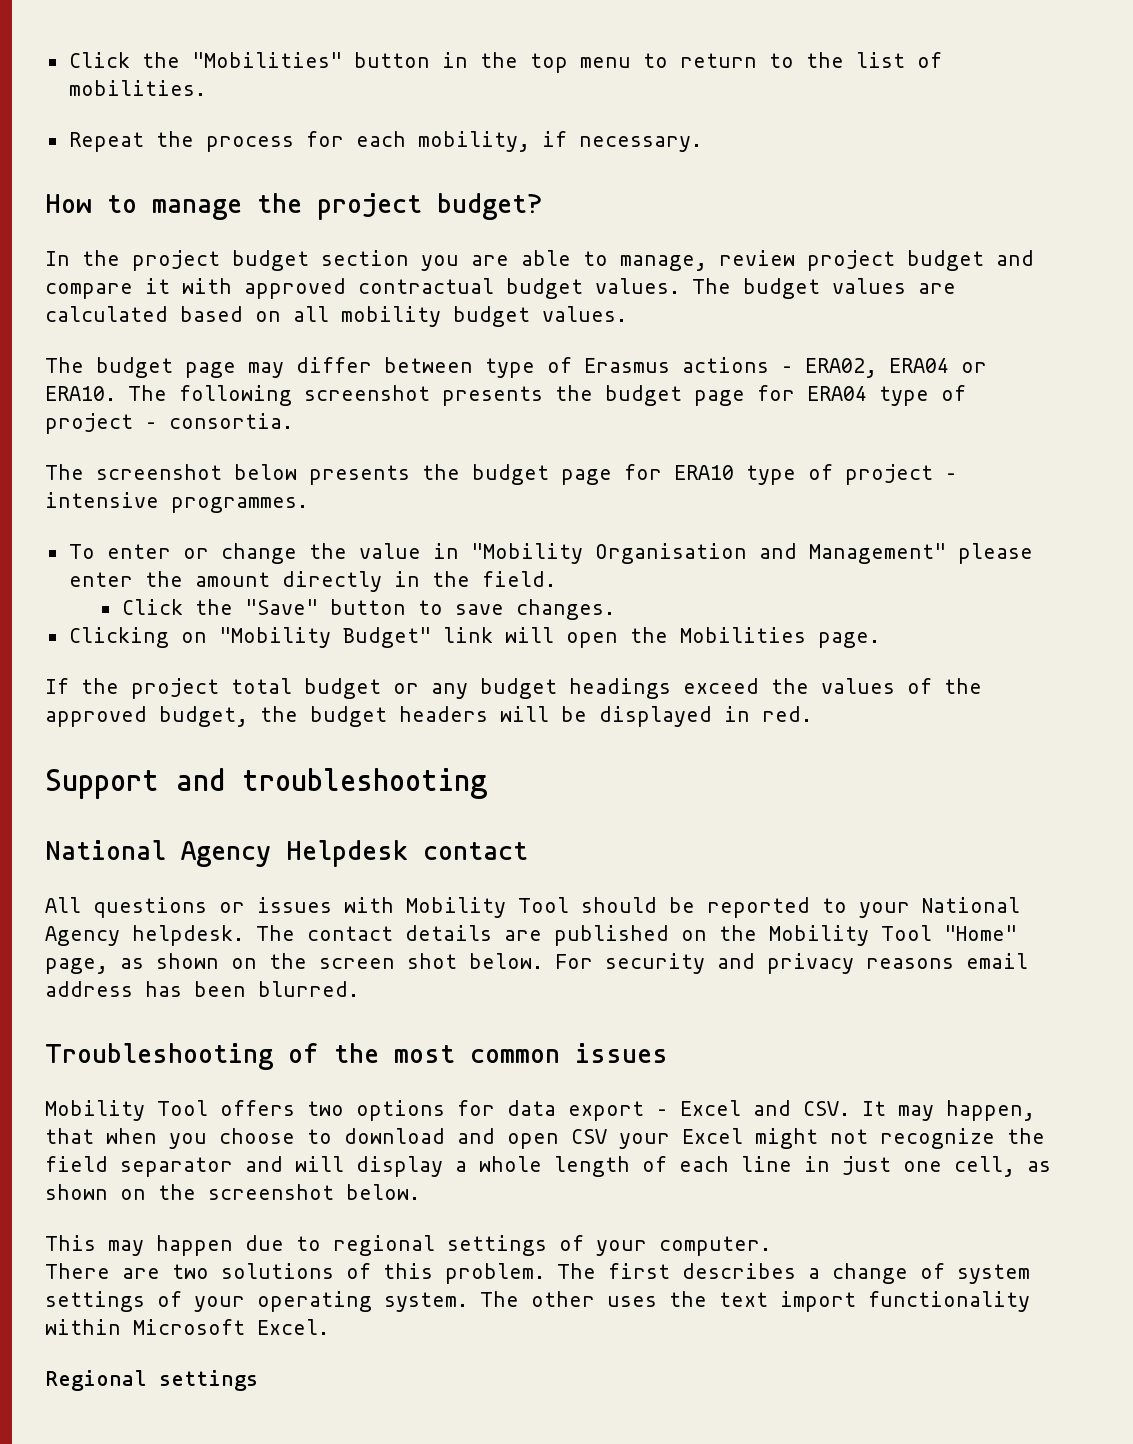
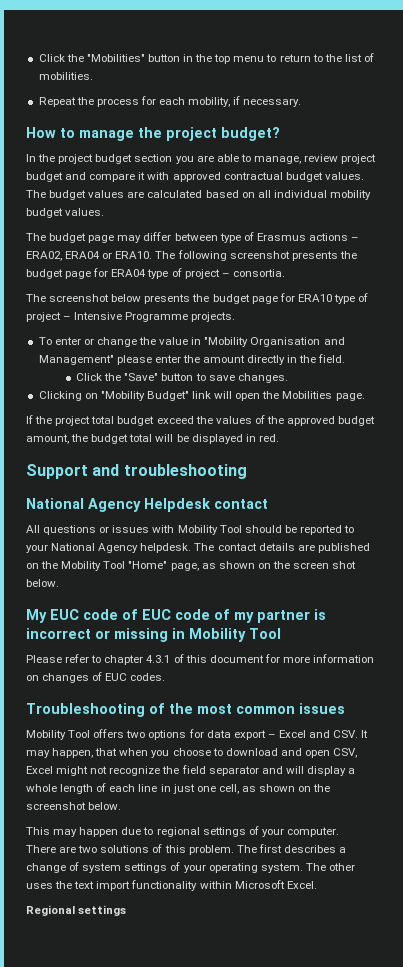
- The budget values are calculated based on all mobility budget values.
+ The budget values are calculated based on all individual mobility budget values.
- The screenshot below presents the budget page for ERA10 type of project – intensive programmes.
+ The screenshot below presents the budget page for ERA10 type of project – Intensive Programme projects.
- If the project total budget or any budget headings exceed the values of the approved budget, the budget headers will be displayed in red.
+ If the project total budget exceed the values of the approved budget amount, the budget total will be displayed in red.
- The contact details are published on the Mobility Tool "Home" page, as shown on the screen shot below. For security and privacy reasons email address has been blurred.
+ The contact details are published on the Mobility Tool "Home" page, as shown on the screen shot below.
+ My EUC code of EUC code of my partner is incorrect or missing in Mobility Tool
+ Please refer to chapter 4.3.1 of this document for more information on changes of EUC codes.
- Mobility Tool offers two options for data export – Excel and CSV. It may happen, that when you choose to download and open CSV your Excel might not recognize the field separator and will display a whole length of each line in just one cell, as shown on the screenshot below.
+ Mobility Tool offers two options for data export – Excel and CSV. It may happen, that when you choose to download and open CSV, Excel might not recognize the field separator and will display a whole length of each line in just one cell, as shown on the screenshot below.

